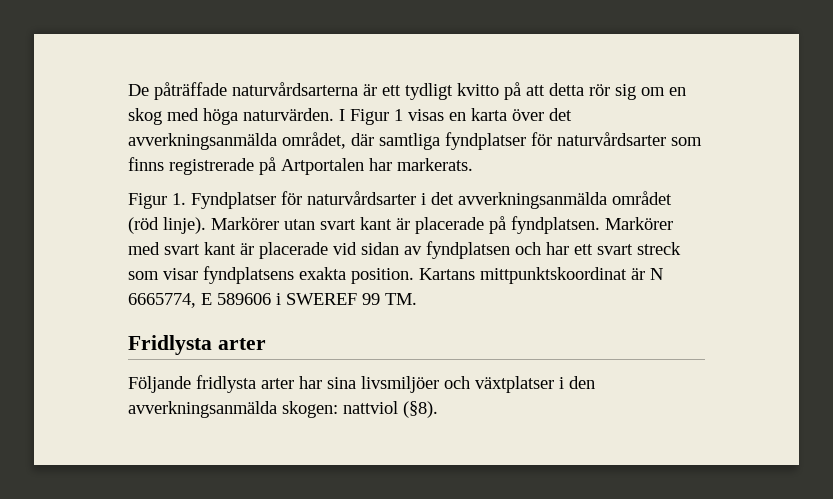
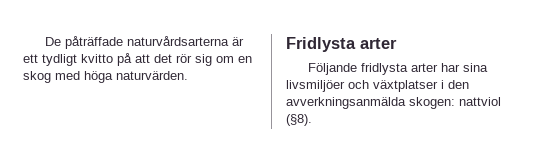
- De påträffade naturvårdsarterna är ett tydligt kvitto på att detta rör sig om en skog med höga naturvärden. I Figur 1 visas en karta över det avverkningsanmälda området, där samtliga fyndplatser för naturvårdsarter som finns registrerade på Artportalen har markerats.
- Figur 1. Fyndplatser för naturvårdsarter i det avverkningsanmälda området (röd linje). Markörer utan svart kant är placerade på fyndplatsen. Markörer med svart kant är placerade vid sidan av fyndplatsen och har ett svart streck som visar fyndplatsens exakta position. Kartans mittpunktskoordinat är N 6665774, E 589606 i SWEREF 99 TM.
+ De påträffade naturvårdsarterna är ett tydligt kvitto på att det rör sig om en skog med höga naturvärden.

